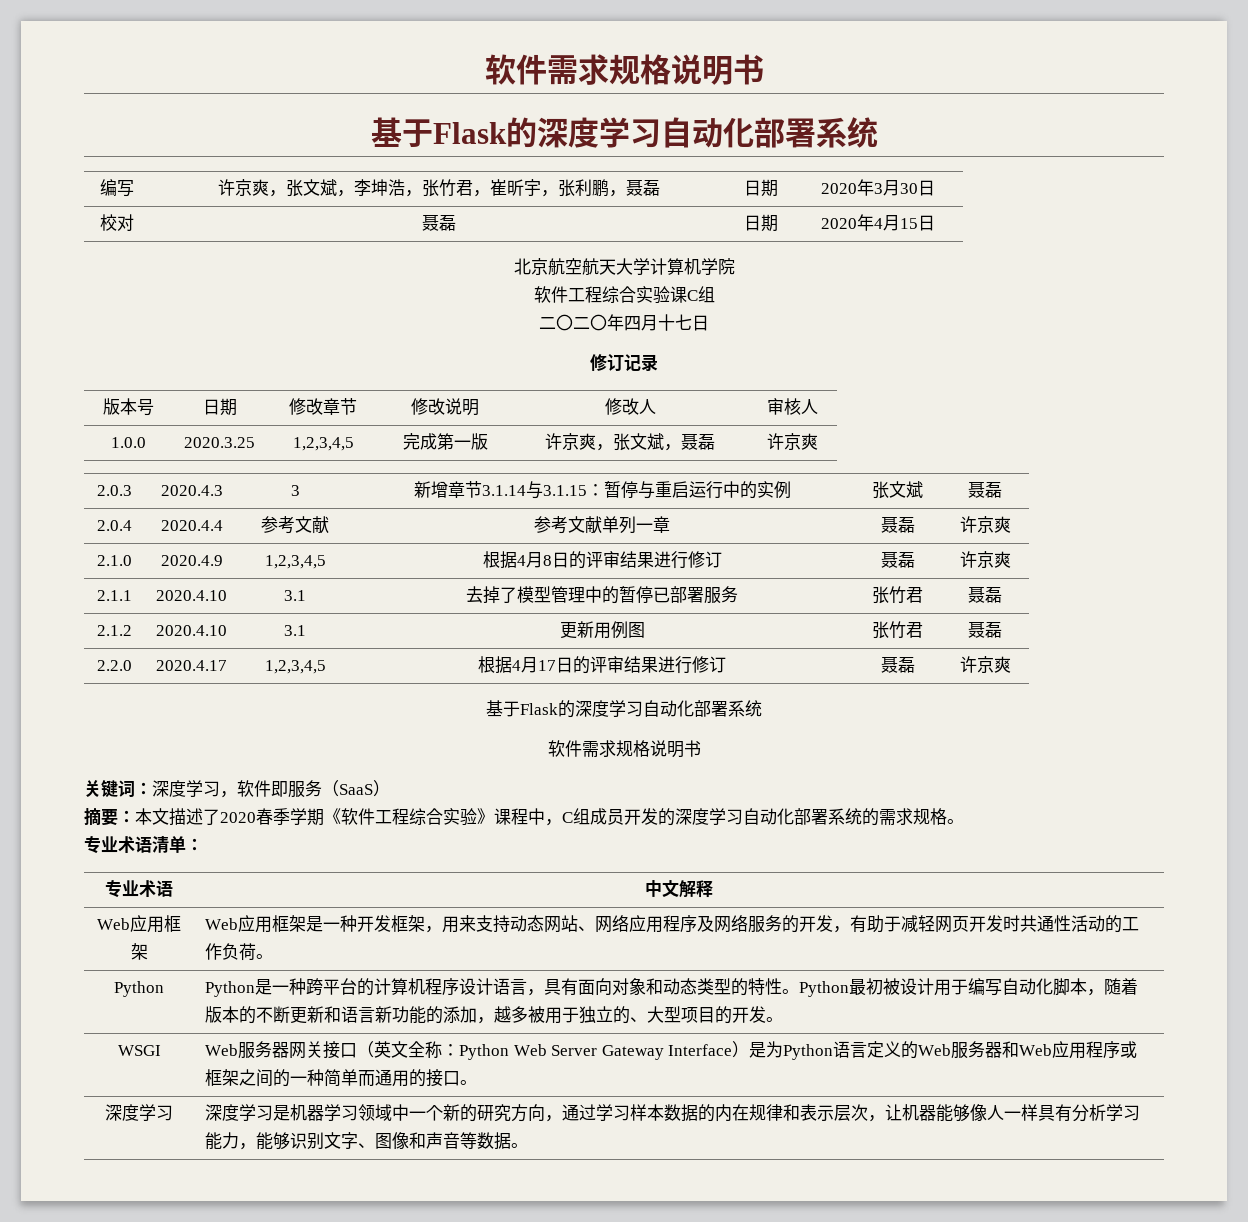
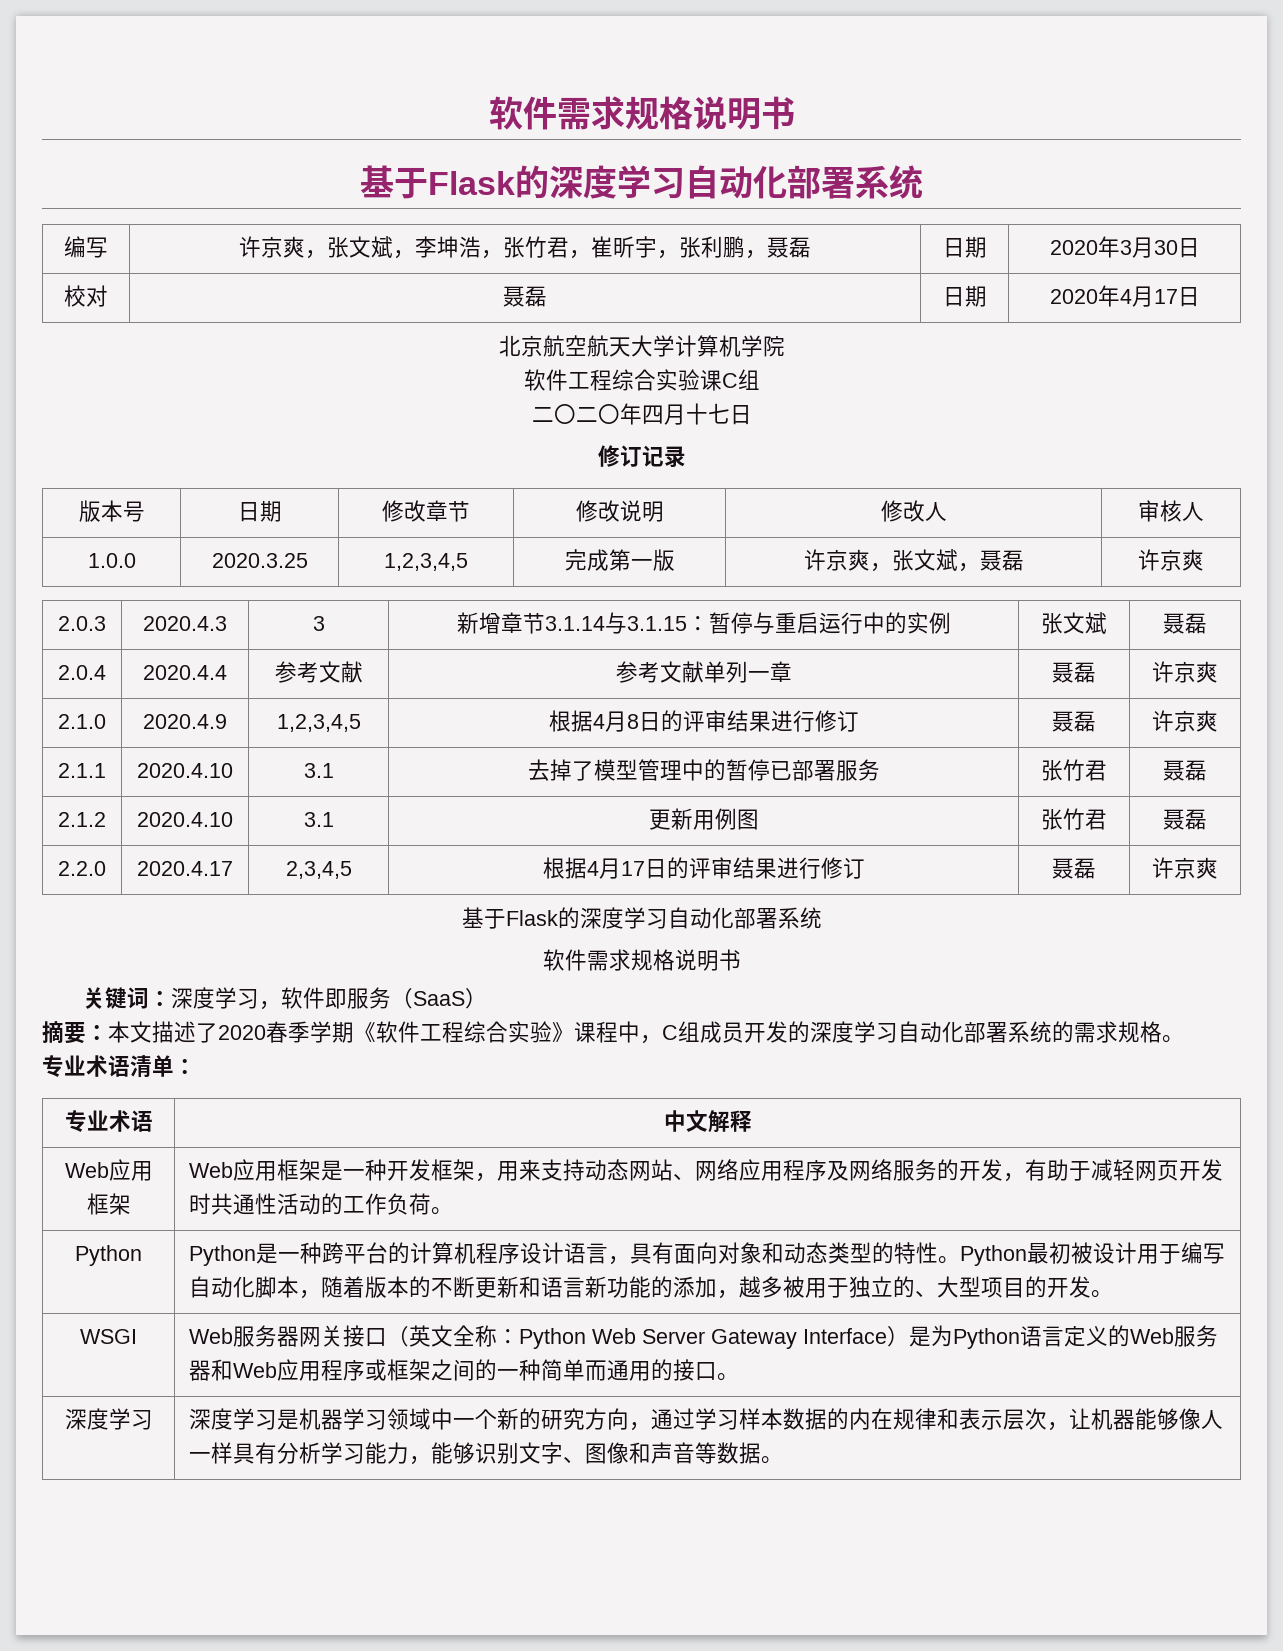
- 校对 | 聂磊 | 日期 | 2020年4月15日
+ 校对 | 聂磊 | 日期 | 2020年4月17日
- 2.2.0 | 2020.4.17 | 1,2,3,4,5 | 根据4月17日的评审结果进行修订 | 聂磊 | 许京爽
+ 2.2.0 | 2020.4.17 | 2,3,4,5 | 根据4月17日的评审结果进行修订 | 聂磊 | 许京爽

